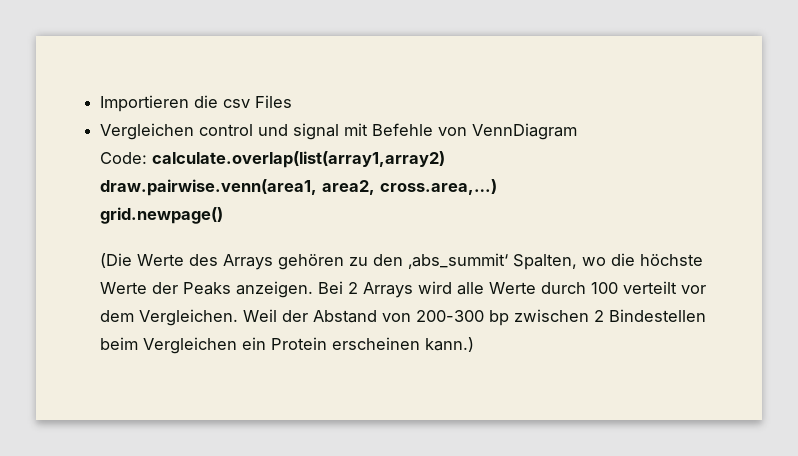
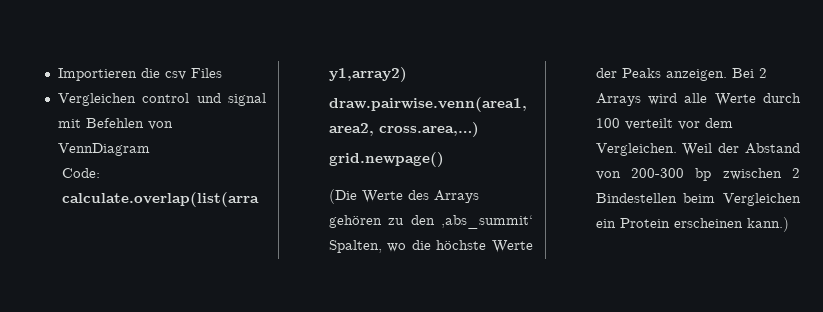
- Vergleichen control und signal mit Befehle von VennDiagram
+ Vergleichen control und signal mit Befehlen von VennDiagram

